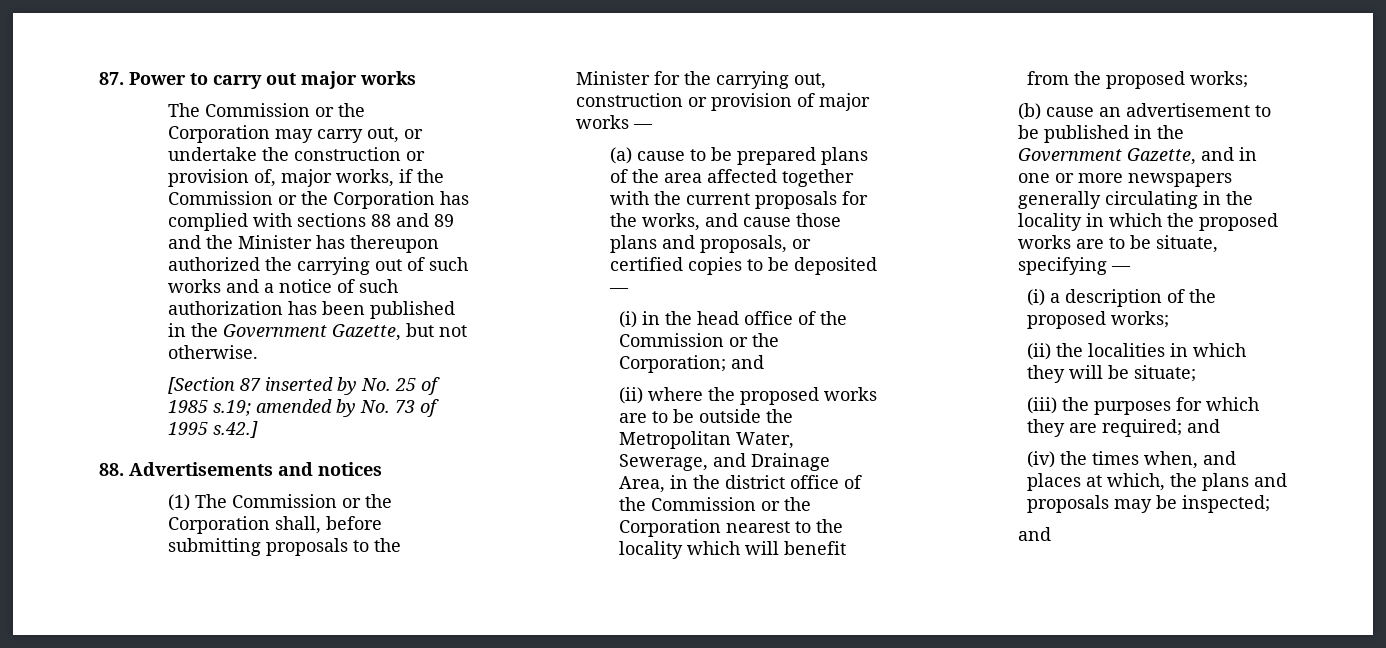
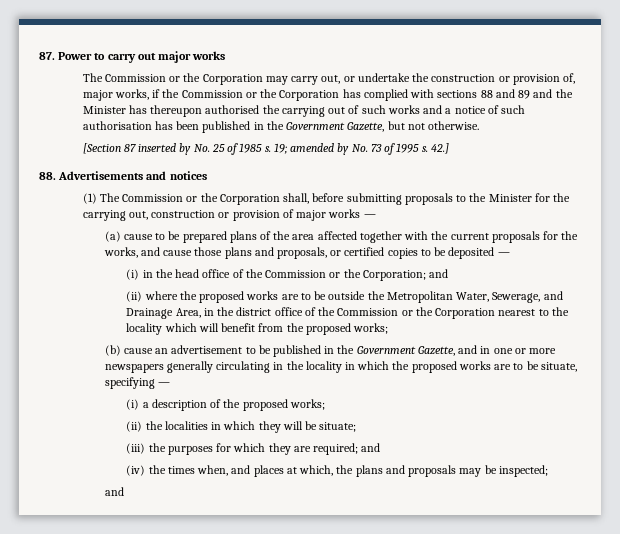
- The Commission or the Corporation may carry out, or undertake the construction or provision of, major works, if the Commission or the Corporation has complied with sections 88 and 89 and the Minister has thereupon authorized the carrying out of such works and a notice of such authorization has been published in the Government Gazette, but not otherwise.
+ The Commission or the Corporation may carry out, or undertake the construction or provision of, major works, if the Commission or the Corporation has complied with sections 88 and 89 and the Minister has thereupon authorised the carrying out of such works and a notice of such authorisation has been published in the Government Gazette, but not otherwise.
- [Section 87 inserted by No. 25 of 1985 s.19; amended by No. 73 of 1995 s.42.]
+ [Section 87 inserted by No. 25 of 1985 s. 19; amended by No. 73 of 1995 s. 42.]

